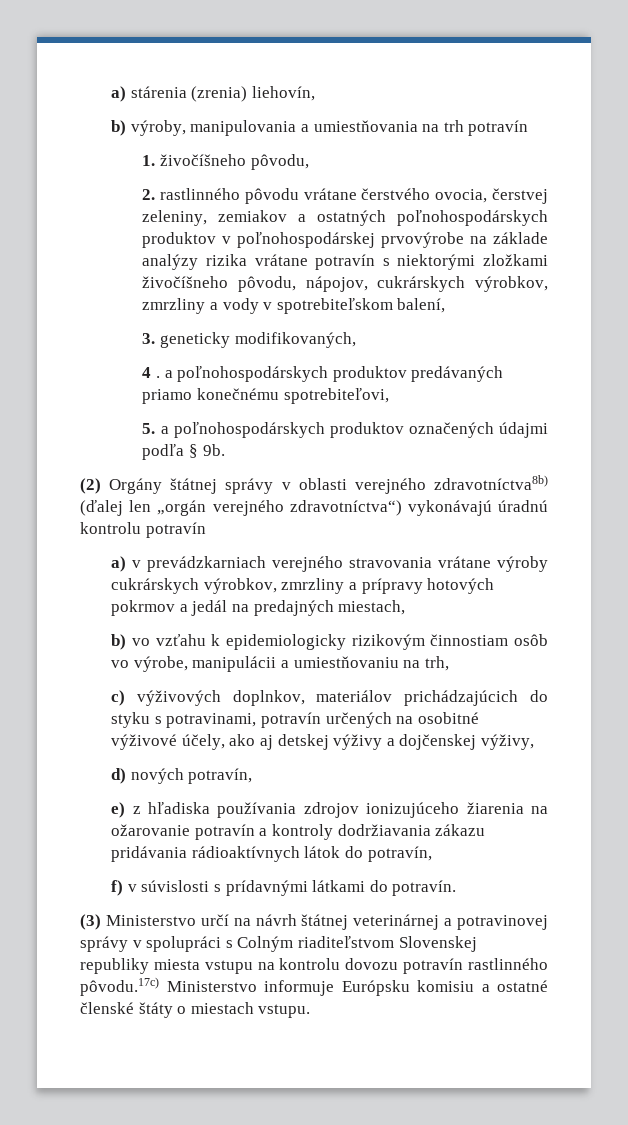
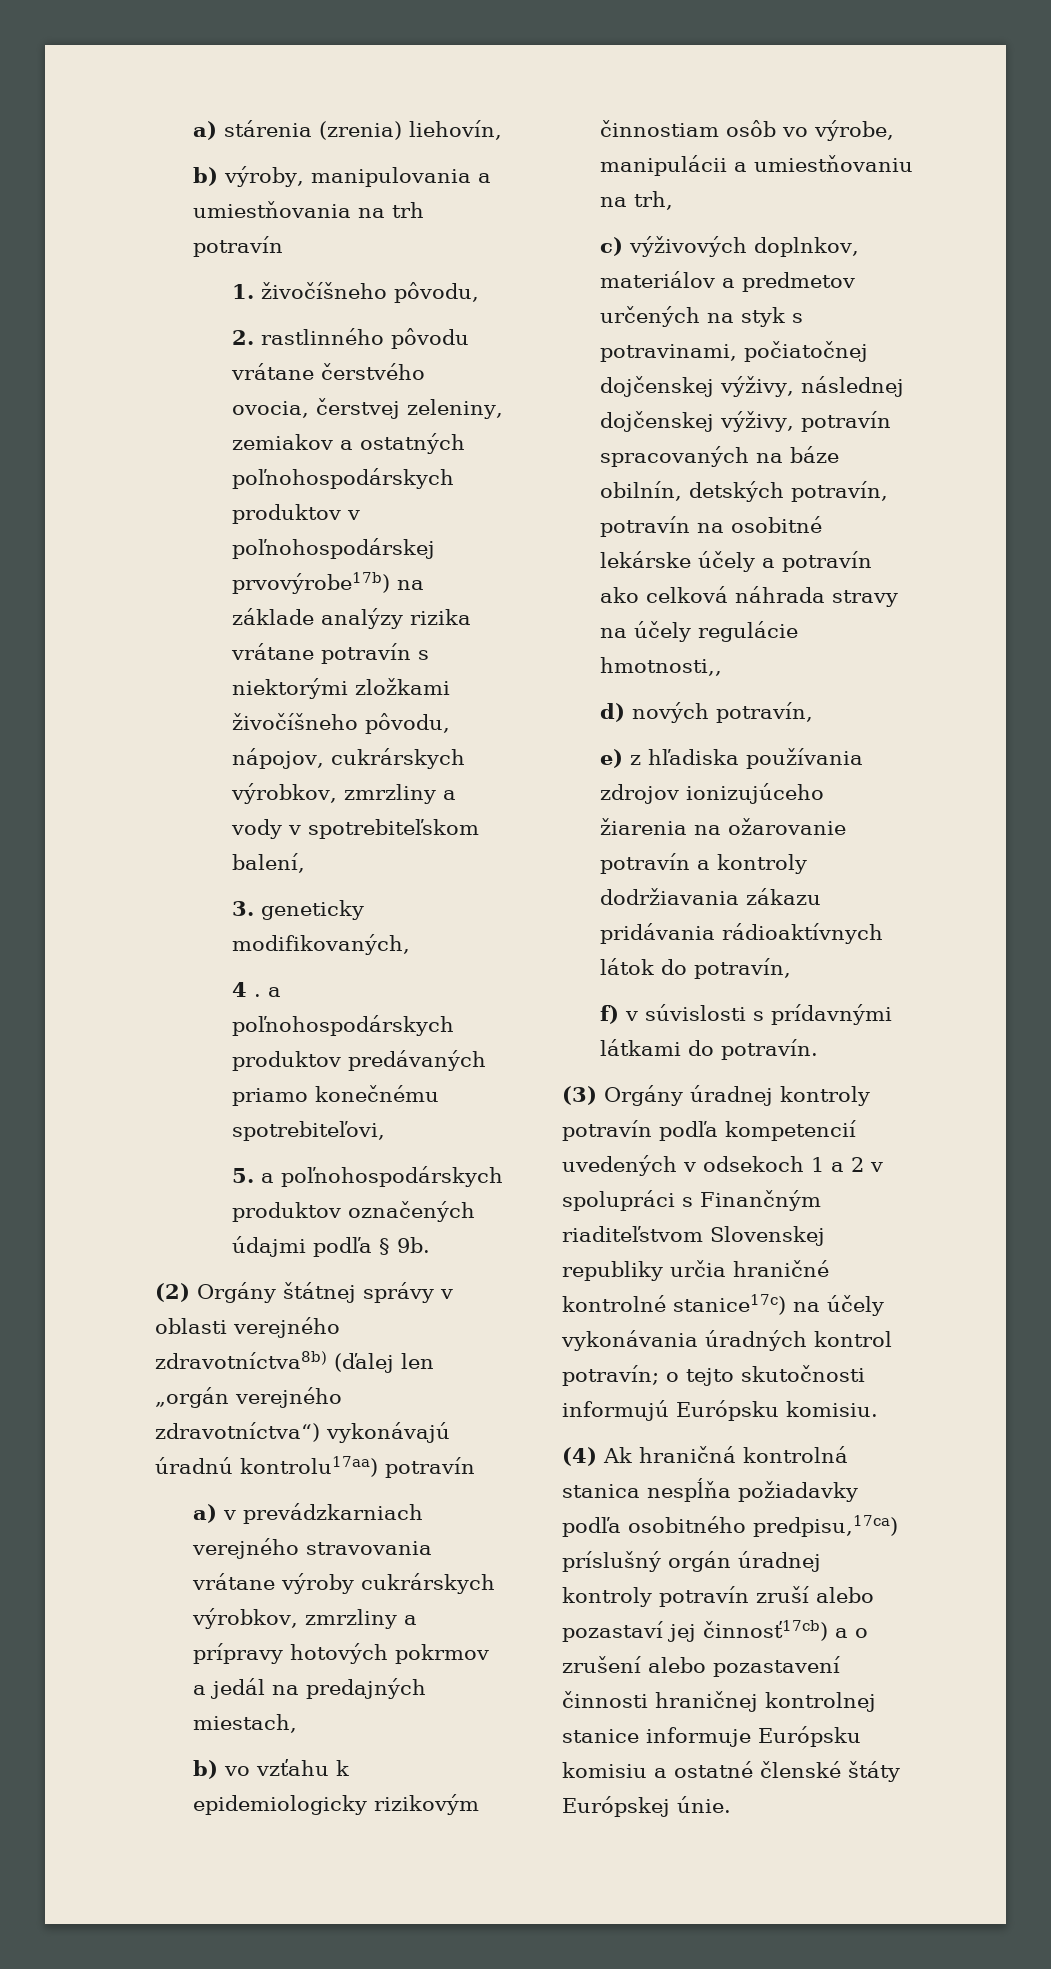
- 2. rastlinného pôvodu vrátane čerstvého ovocia, čerstvej zeleniny, zemiakov a ostatných poľnohospodárskych produktov v poľnohospodárskej prvovýrobe na základe analýzy rizika vrátane potravín s niektorými zložkami živočíšneho pôvodu, nápojov, cukrárskych výrobkov, zmrzliny a vody v spotrebiteľskom balení,
+ 2. rastlinného pôvodu vrátane čerstvého ovocia, čerstvej zeleniny, zemiakov a ostatných poľnohospodárskych produktov v poľnohospodárskej prvovýrobe17b) na základe analýzy rizika vrátane potravín s niektorými zložkami živočíšneho pôvodu, nápojov, cukrárskych výrobkov, zmrzliny a vody v spotrebiteľskom balení,
- (2) Orgány štátnej správy v oblasti verejného zdravotníctva8b) (ďalej len „orgán verejného zdravotníctva“) vykonávajú úradnú kontrolu potravín
+ (2) Orgány štátnej správy v oblasti verejného zdravotníctva8b) (ďalej len „orgán verejného zdravotníctva“) vykonávajú úradnú kontrolu17aa) potravín
- c) výživových doplnkov, materiálov prichádzajúcich do styku s potravinami, potravín určených na osobitné výživové účely, ako aj detskej výživy a dojčenskej výživy,
+ c) výživových doplnkov, materiálov a predmetov určených na styk s potravinami, počiatočnej dojčenskej výživy, následnej dojčenskej výživy, potravín spracovaných na báze obilnín, detských potravín, potravín na osobitné lekárske účely a potravín ako celková náhrada stravy na účely regulácie hmotnosti,,
- (3) Ministerstvo určí na návrh štátnej veterinárnej a potravinovej správy v spolupráci s Colným riaditeľstvom Slovenskej republiky miesta vstupu na kontrolu dovozu potravín rastlinného pôvodu.17c) Ministerstvo informuje Európsku komisiu a ostatné členské štáty o miestach vstupu.
+ (3) Orgány úradnej kontroly potravín podľa kompetencií uvedených v odsekoch 1 a 2 v spolupráci s Finančným riaditeľstvom Slovenskej republiky určia hraničné kontrolné stanice17c) na účely vykonávania úradných kontrol potravín; o tejto skutočnosti informujú Európsku komisiu.
+ (4) Ak hraničná kontrolná stanica nespĺňa požiadavky podľa osobitného predpisu,17ca) príslušný orgán úradnej kontroly potravín zruší alebo pozastaví jej činnosť17cb) a o zrušení alebo pozastavení činnosti hraničnej kontrolnej stanice informuje Európsku komisiu a ostatné členské štáty Európskej únie.

